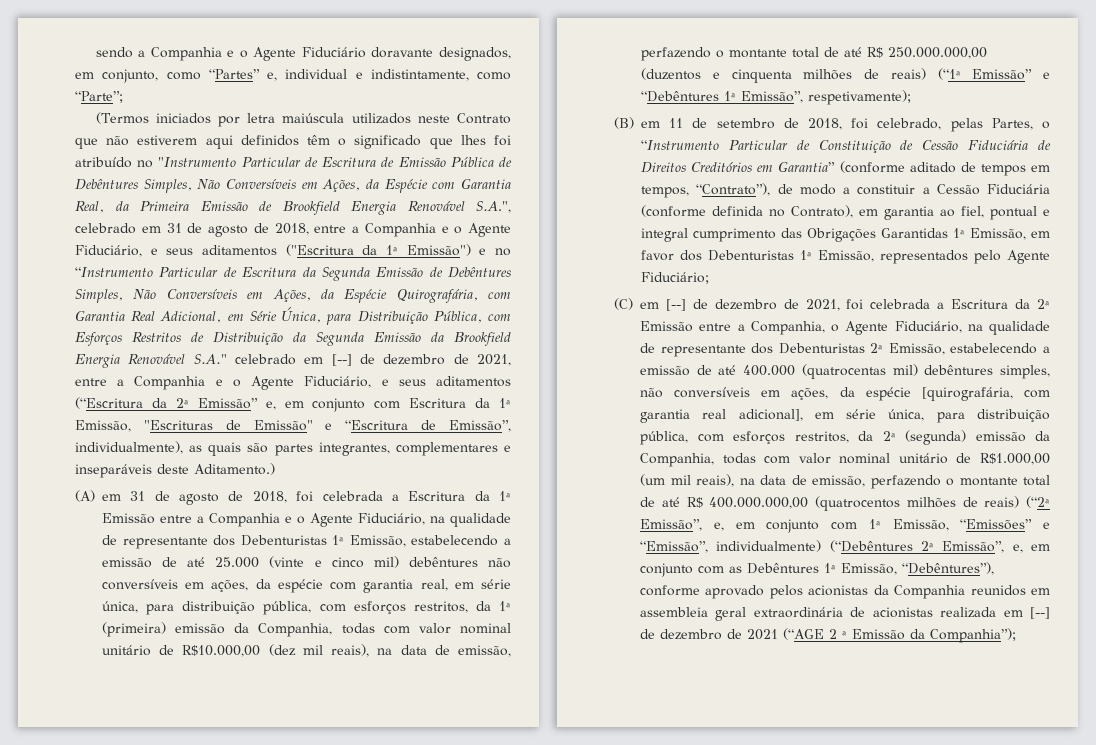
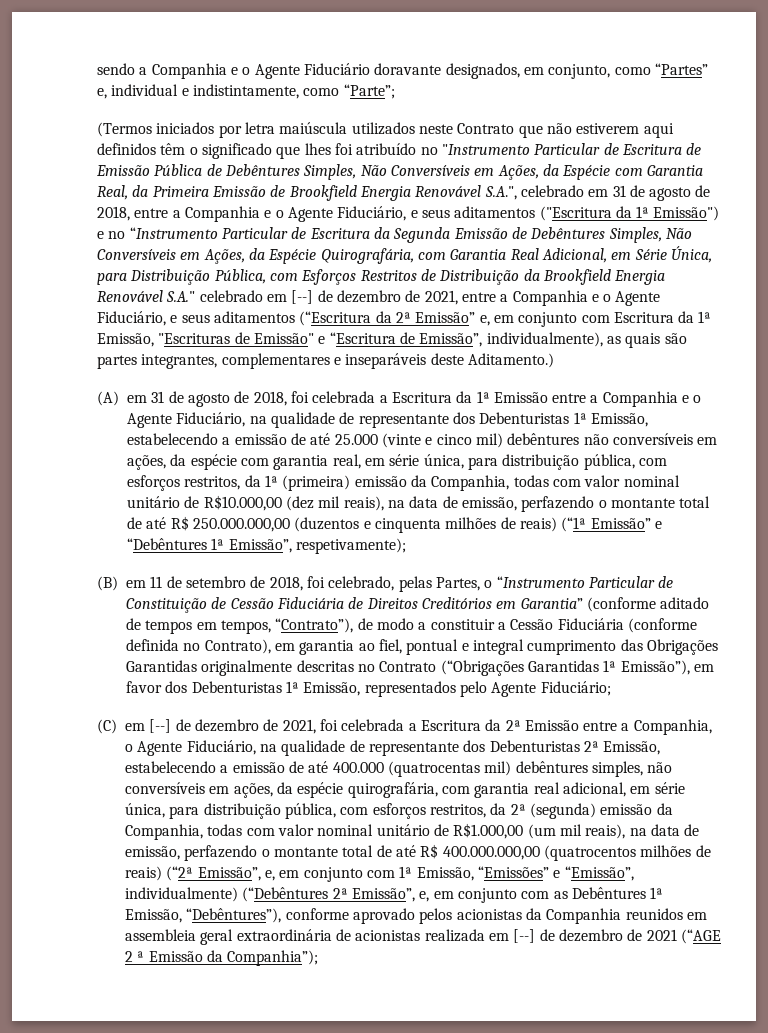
- (Termos iniciados por letra maiúscula utilizados neste Contrato que não estiverem aqui definidos têm o significado que lhes foi atribuído no "Instrumento Particular de Escritura de Emissão Pública de Debêntures Simples, Não Conversíveis em Ações, da Espécie com Garantia Real, da Primeira Emissão de Brookfield Energia Renovável S.A.", celebrado em 31 de agosto de 2018, entre a Companhia e o Agente Fiduciário, e seus aditamentos ("Escritura da 1ª Emissão") e no “Instrumento Particular de Escritura da Segunda Emissão de Debêntures Simples, Não Conversíveis em Ações, da Espécie Quirografária, com Garantia Real Adicional, em Série Única, para Distribuição Pública, com Esforços Restritos de Distribuição da Segunda Emissão da Brookfield Energia Renovável S.A." celebrado em [--] de dezembro de 2021, entre a Companhia e o Agente Fiduciário, e seus aditamentos (“Escritura da 2ª Emissão” e, em conjunto com Escritura da 1ª Emissão, "Escrituras de Emissão" e “Escritura de Emissão”, individualmente), as quais são partes integrantes, complementares e inseparáveis deste Aditamento.)
+ (Termos iniciados por letra maiúscula utilizados neste Contrato que não estiverem aqui definidos têm o significado que lhes foi atribuído no "Instrumento Particular de Escritura de Emissão Pública de Debêntures Simples, Não Conversíveis em Ações, da Espécie com Garantia Real, da Primeira Emissão de Brookfield Energia Renovável S.A.", celebrado em 31 de agosto de 2018, entre a Companhia e o Agente Fiduciário, e seus aditamentos ("Escritura da 1ª Emissão") e no “Instrumento Particular de Escritura da Segunda Emissão de Debêntures Simples, Não Conversíveis em Ações, da Espécie Quirografária, com Garantia Real Adicional, em Série Única, para Distribuição Pública, com Esforços Restritos de Distribuição da Brookfield Energia Renovável S.A." celebrado em [--] de dezembro de 2021, entre a Companhia e o Agente Fiduciário, e seus aditamentos (“Escritura da 2ª Emissão” e, em conjunto com Escritura da 1ª Emissão, "Escrituras de Emissão" e “Escritura de Emissão”, individualmente), as quais são partes integrantes, complementares e inseparáveis deste Aditamento.)
- (B) em 11 de setembro de 2018, foi celebrado, pelas Partes, o “Instrumento Particular de Constituição de Cessão Fiduciária de Direitos Creditórios em Garantia” (conforme aditado de tempos em tempos, “Contrato”), de modo a constituir a Cessão Fiduciária (conforme definida no Contrato), em garantia ao fiel, pontual e integral cumprimento das Obrigações Garantidas 1ª Emissão, em favor dos Debenturistas 1ª Emissão, representados pelo Agente Fiduciário;
+ (B) em 11 de setembro de 2018, foi celebrado, pelas Partes, o “Instrumento Particular de Constituição de Cessão Fiduciária de Direitos Creditórios em Garantia” (conforme aditado de tempos em tempos, “Contrato”), de modo a constituir a Cessão Fiduciária (conforme definida no Contrato), em garantia ao fiel, pontual e integral cumprimento das Obrigações Garantidas originalmente descritas no Contrato (“Obrigações Garantidas 1ª Emissão”), em favor dos Debenturistas 1ª Emissão, representados pelo Agente Fiduciário;
- (C) em [--] de dezembro de 2021, foi celebrada a Escritura da 2ª Emissão entre a Companhia, o Agente Fiduciário, na qualidade de representante dos Debenturistas 2ª Emissão, estabelecendo a emissão de até 400.000 (quatrocentas mil) debêntures simples, não conversíveis em ações, da espécie [quirografária, com garantia real adicional], em série única, para distribuição pública, com esforços restritos, da 2ª (segunda) emissão da Companhia, todas com valor nominal unitário de R$1.000,00 (um mil reais), na data de emissão, perfazendo o montante total de até R$ 400.000.000,00 (quatrocentos milhões de reais) (“2ª Emissão”, e, em conjunto com 1ª Emissão, “Emissões” e “Emissão”, individualmente) (“Debêntures 2ª Emissão”, e, em conjunto com as Debêntures 1ª Emissão, “Debêntures”), conforme aprovado pelos acionistas da Companhia reunidos em assembleia geral extraordinária de acionistas realizada em [--] de dezembro de 2021 (“AGE 2 ª Emissão da Companhia”);
+ (C) em [--] de dezembro de 2021, foi celebrada a Escritura da 2ª Emissão entre a Companhia, o Agente Fiduciário, na qualidade de representante dos Debenturistas 2ª Emissão, estabelecendo a emissão de até 400.000 (quatrocentas mil) debêntures simples, não conversíveis em ações, da espécie quirografária, com garantia real adicional, em série única, para distribuição pública, com esforços restritos, da 2ª (segunda) emissão da Companhia, todas com valor nominal unitário de R$1.000,00 (um mil reais), na data de emissão, perfazendo o montante total de até R$ 400.000.000,00 (quatrocentos milhões de reais) (“2ª Emissão”, e, em conjunto com 1ª Emissão, “Emissões” e “Emissão”, individualmente) (“Debêntures 2ª Emissão”, e, em conjunto com as Debêntures 1ª Emissão, “Debêntures”), conforme aprovado pelos acionistas da Companhia reunidos em assembleia geral extraordinária de acionistas realizada em [--] de dezembro de 2021 (“AGE 2 ª Emissão da Companhia”);

